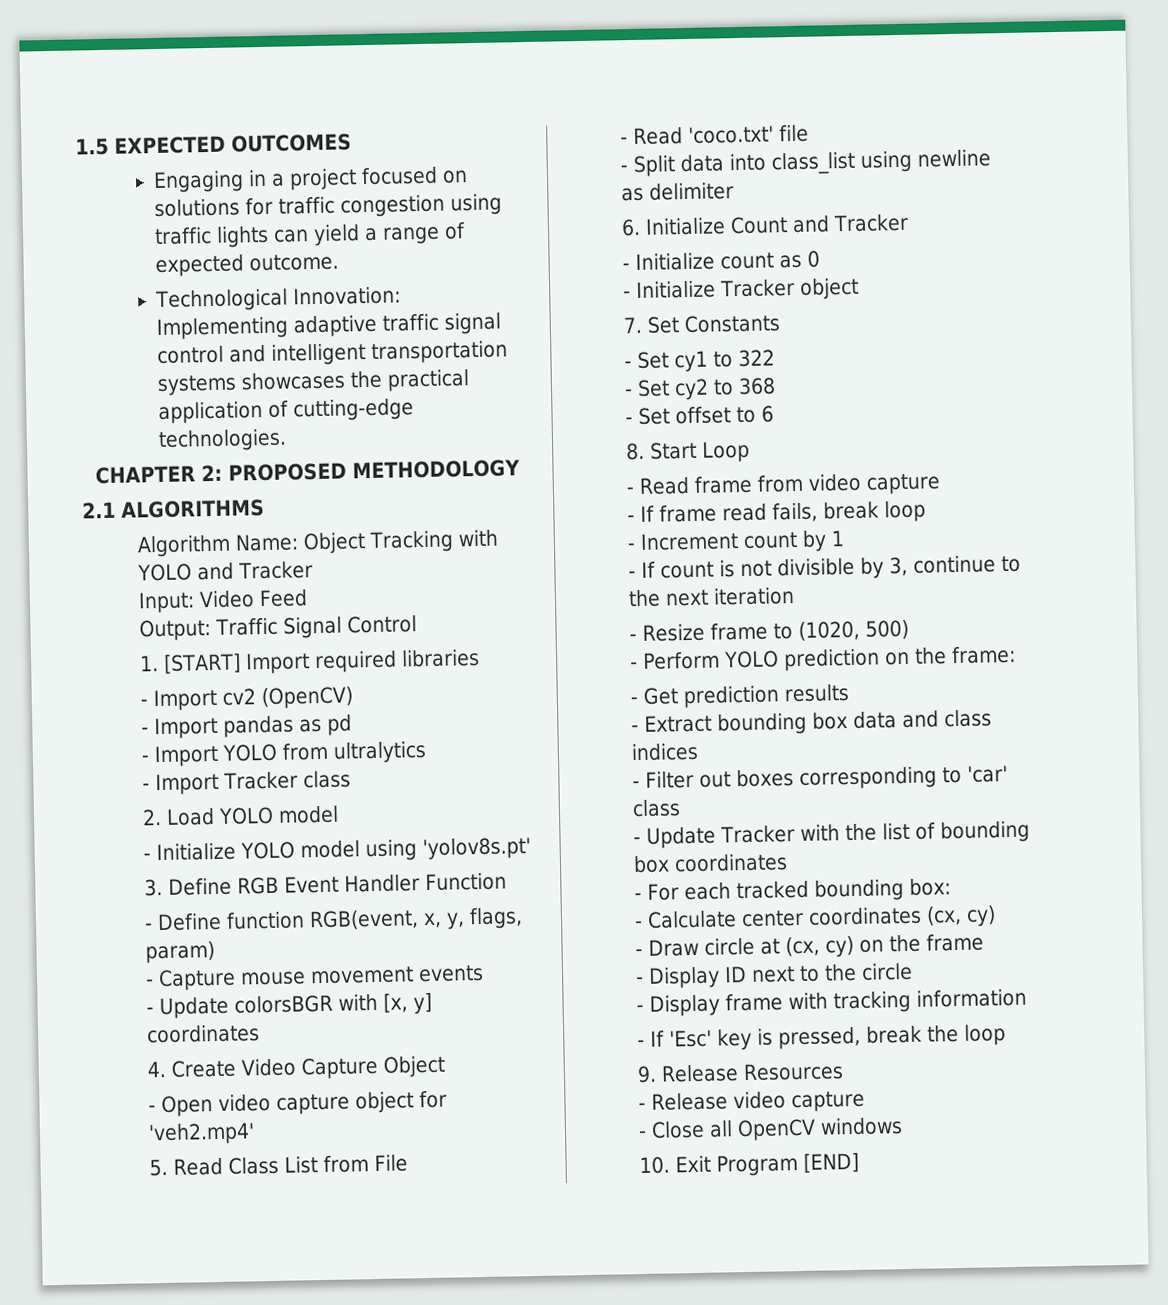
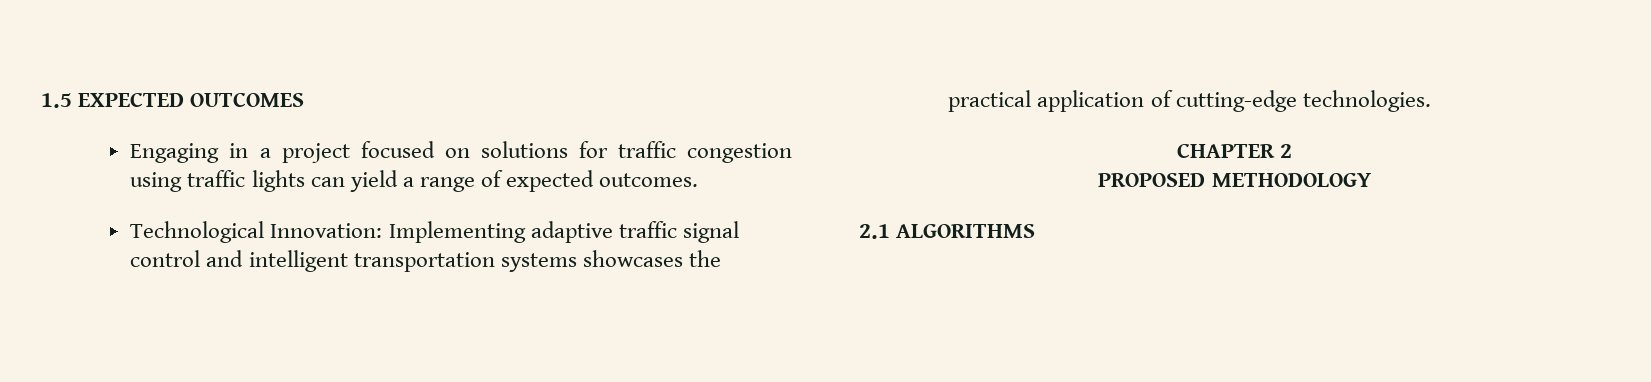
- Engaging in a project focused on solutions for traffic congestion using traffic lights can yield a range of expected outcome.
+ Engaging in a project focused on solutions for traffic congestion using traffic lights can yield a range of expected outcomes.
- CHAPTER 2: PROPOSED METHODOLOGY
+ CHAPTER 2
+ PROPOSED METHODOLOGY
- Algorithm Name: Object Tracking with YOLO and Tracker
- Input: Video Feed
- Output: Traffic Signal Control
- 1. [START] Import required libraries
- - Import cv2 (OpenCV)
- - Import pandas as pd
- - Import YOLO from ultralytics
- - Import Tracker class
- 2. Load YOLO model
- - Initialize YOLO model using 'yolov8s.pt'
- 3. Define RGB Event Handler Function
- - Define function RGB(event, x, y, flags, param)
- - Capture mouse movement events
- - Update colorsBGR with [x, y] coordinates
- 4. Create Video Capture Object
- - Open video capture object for 'veh2.mp4'
- 5. Read Class List from File
- - Read 'coco.txt' file
- - Split data into class_list using newline as delimiter
- 6. Initialize Count and Tracker
- - Initialize count as 0
- - Initialize Tracker object
- 7. Set Constants
- - Set cy1 to 322
- - Set cy2 to 368
- - Set offset to 6
- 8. Start Loop
- - Read frame from video capture
- - If frame read fails, break loop
- - Increment count by 1
- - If count is not divisible by 3, continue to the next iteration
- - Resize frame to (1020, 500)
- - Perform YOLO prediction on the frame:
- - Get prediction results
- - Extract bounding box data and class indices
- - Filter out boxes corresponding to 'car' class
- - Update Tracker with the list of bounding box coordinates
- - For each tracked bounding box:
- - Calculate center coordinates (cx, cy)
- - Draw circle at (cx, cy) on the frame
- - Display ID next to the circle
- - Display frame with tracking information
- - If 'Esc' key is pressed, break the loop
- 9. Release Resources
- - Release video capture
- - Close all OpenCV windows
- 10. Exit Program [END]

